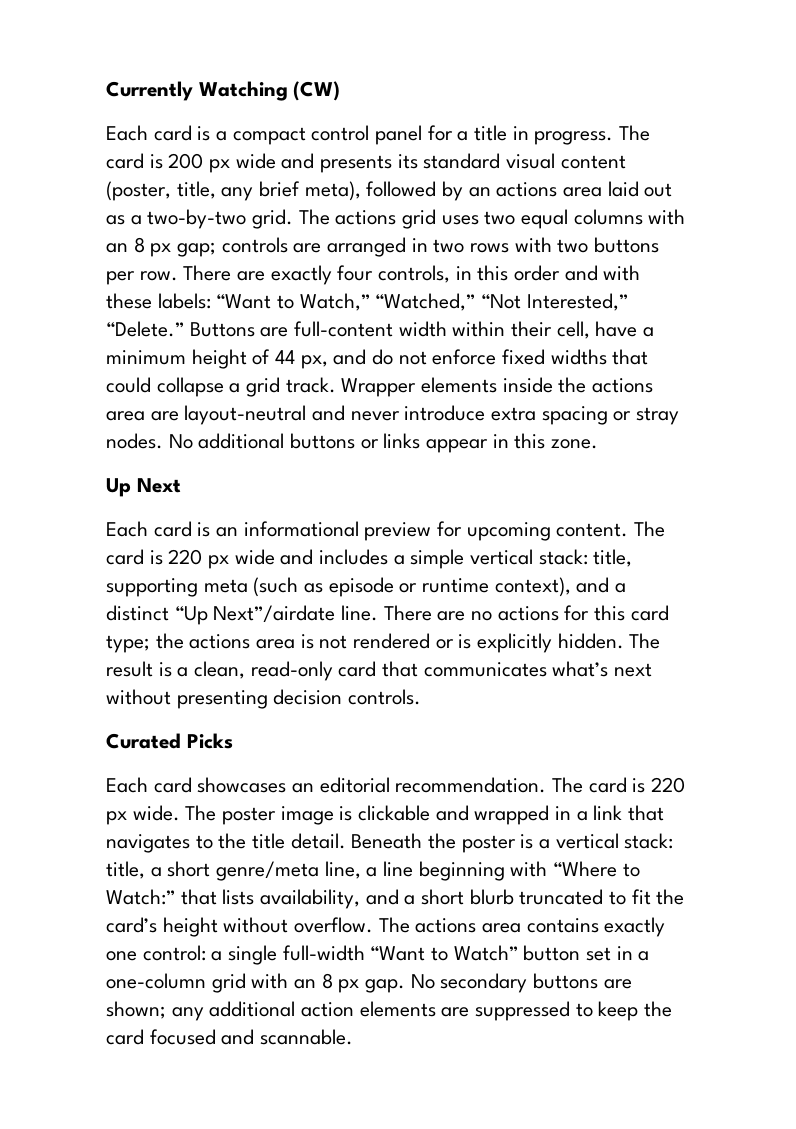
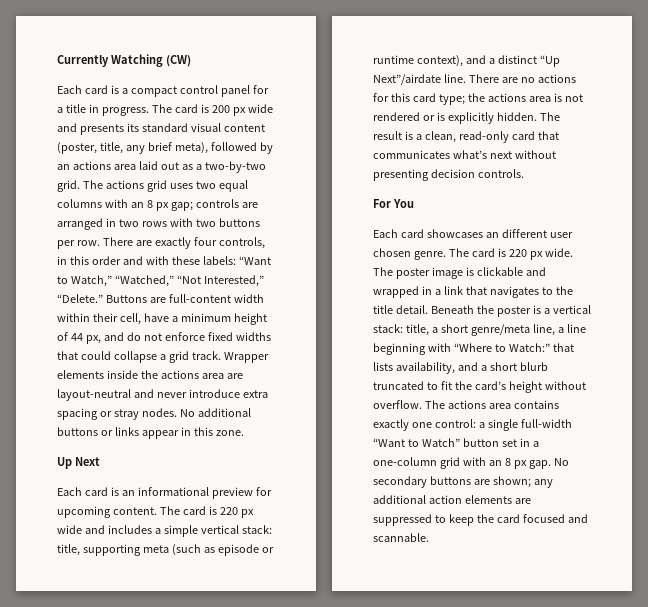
- Curated Picks
+ For You
- Each card showcases an editorial recommendation.
+ Each card showcases an different user chosen genre.

